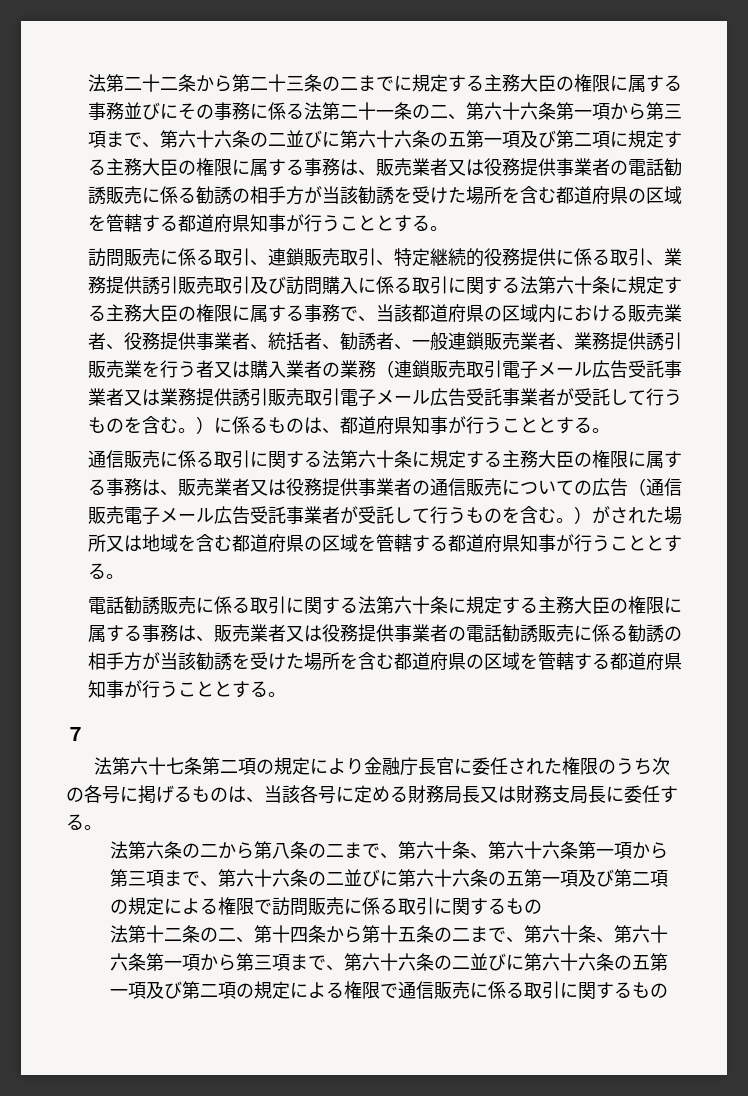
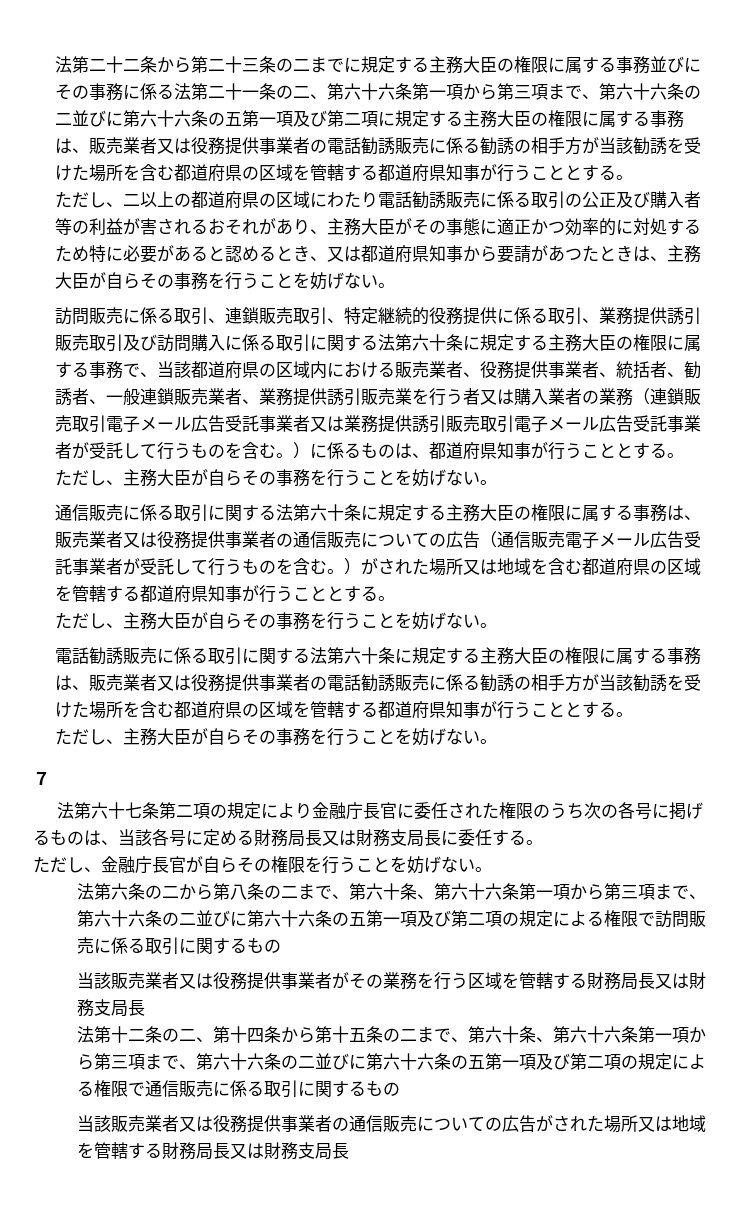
+ ただし、二以上の都道府県の区域にわたり電話勧誘販売に係る取引の公正及び購入者等の利益が害されるおそれがあり、主務大臣がその事態に適正かつ効率的に対処するため特に必要があると認めるとき、又は都道府県知事から要請があつたときは、主務大臣が自らその事務を行うことを妨げない。
  訪問販売に係る取引、連鎖販売取引、特定継続的役務提供に係る取引、業務提供誘引販売取引及び訪問購入に係る取引に関する法第六十条に規定する主務大臣の権限に属する事務で、当該都道府県の区域内における販売業者、役務提供事業者、統括者、勧誘者、一般連鎖販売業者、業務提供誘引販売業を行う者又は購入業者の業務（連鎖販売取引電子メール広告受託事業者又は業務提供誘引販売取引電子メール広告受託事業者が受託して行うものを含む。）に係るものは、都道府県知事が行うこととする。
+ ただし、主務大臣が自らその事務を行うことを妨げない。
  通信販売に係る取引に関する法第六十条に規定する主務大臣の権限に属する事務は、販売業者又は役務提供事業者の通信販売についての広告（通信販売電子メール広告受託事業者が受託して行うものを含む。）がされた場所又は地域を含む都道府県の区域を管轄する都道府県知事が行うこととする。
+ ただし、主務大臣が自らその事務を行うことを妨げない。
  電話勧誘販売に係る取引に関する法第六十条に規定する主務大臣の権限に属する事務は、販売業者又は役務提供事業者の電話勧誘販売に係る勧誘の相手方が当該勧誘を受けた場所を含む都道府県の区域を管轄する都道府県知事が行うこととする。
+ ただし、主務大臣が自らその事務を行うことを妨げない。
+ ただし、金融庁長官が自らその権限を行うことを妨げない。
+ 当該販売業者又は役務提供事業者がその業務を行う区域を管轄する財務局長又は財務支局長
+ 当該販売業者又は役務提供事業者の通信販売についての広告がされた場所又は地域を管轄する財務局長又は財務支局長

